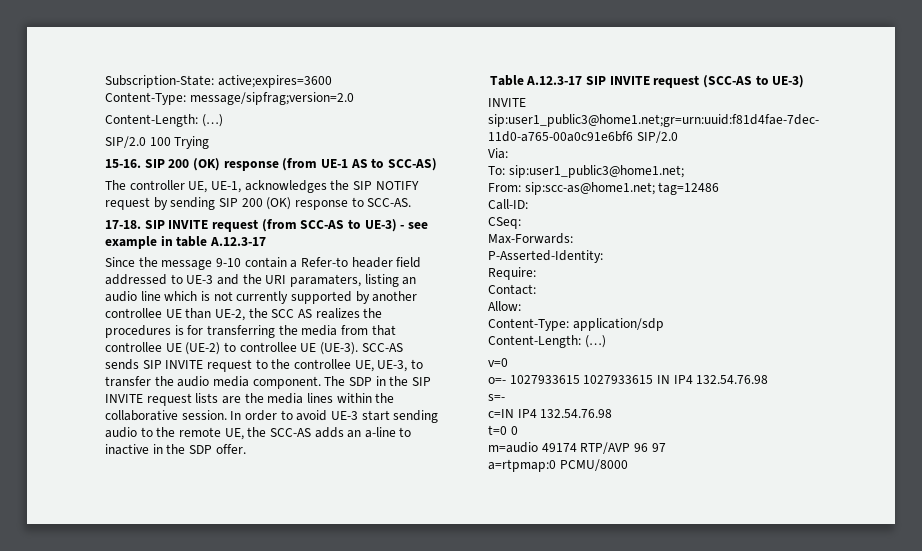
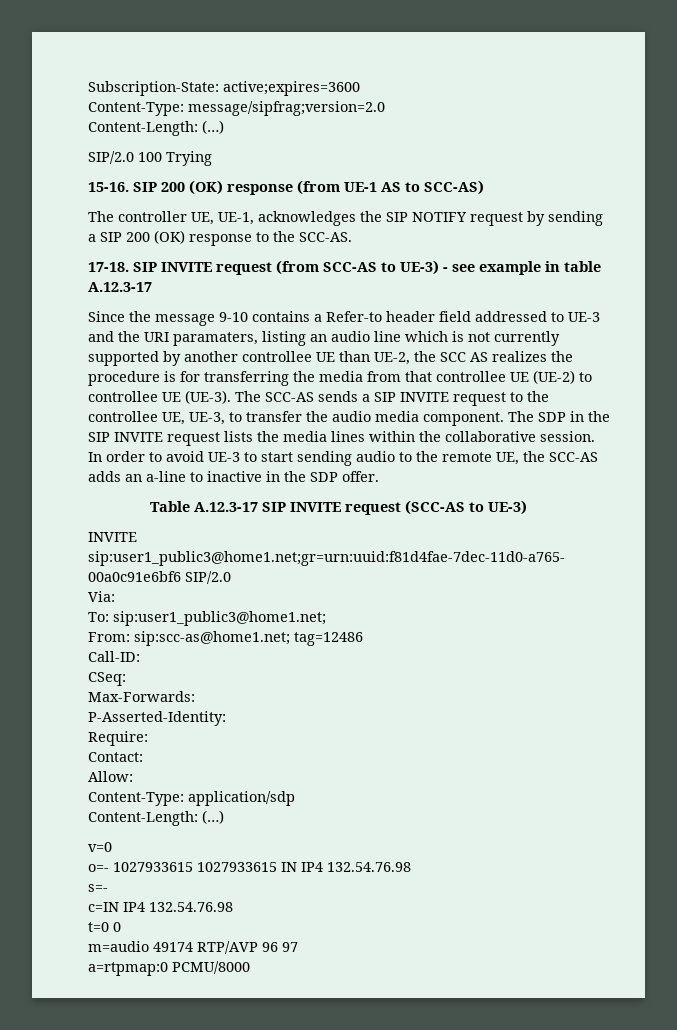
- The controller UE, UE-1, acknowledges the SIP NOTIFY request by sending SIP 200 (OK) response to SCC-AS.
+ The controller UE, UE-1, acknowledges the SIP NOTIFY request by sending a SIP 200 (OK) response to the SCC-AS.
- Since the message 9-10 contain a Refer-to header field addressed to UE-3 and the URI paramaters, listing an audio line which is not currently supported by another controllee UE than UE-2, the SCC AS realizes the procedures is for transferring the media from that controllee UE (UE-2) to controllee UE (UE-3).
+ Since the message 9-10 contains a Refer-to header field addressed to UE-3 and the URI paramaters, listing an audio line which is not currently supported by another controllee UE than UE-2, the SCC AS realizes the procedure is for transferring the media from that controllee UE (UE-2) to controllee UE (UE-3).
- SCC-AS sends SIP INVITE request to the controllee UE, UE-3, to transfer the audio media component.
+ The SCC-AS sends a SIP INVITE request to the controllee UE, UE-3, to transfer the audio media component.
- The SDP in the SIP INVITE request lists are the media lines within the collaborative session.
+ The SDP in the SIP INVITE request lists the media lines within the collaborative session.
- In order to avoid UE-3 start sending audio to the remote UE, the SCC-AS adds an a-line to inactive in the SDP offer.
+ In order to avoid UE-3 to start sending audio to the remote UE, the SCC-AS adds an a-line to inactive in the SDP offer.

